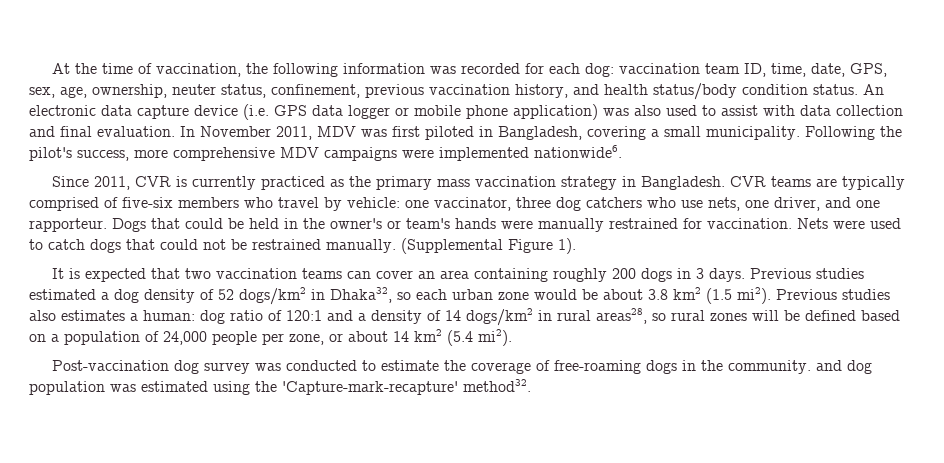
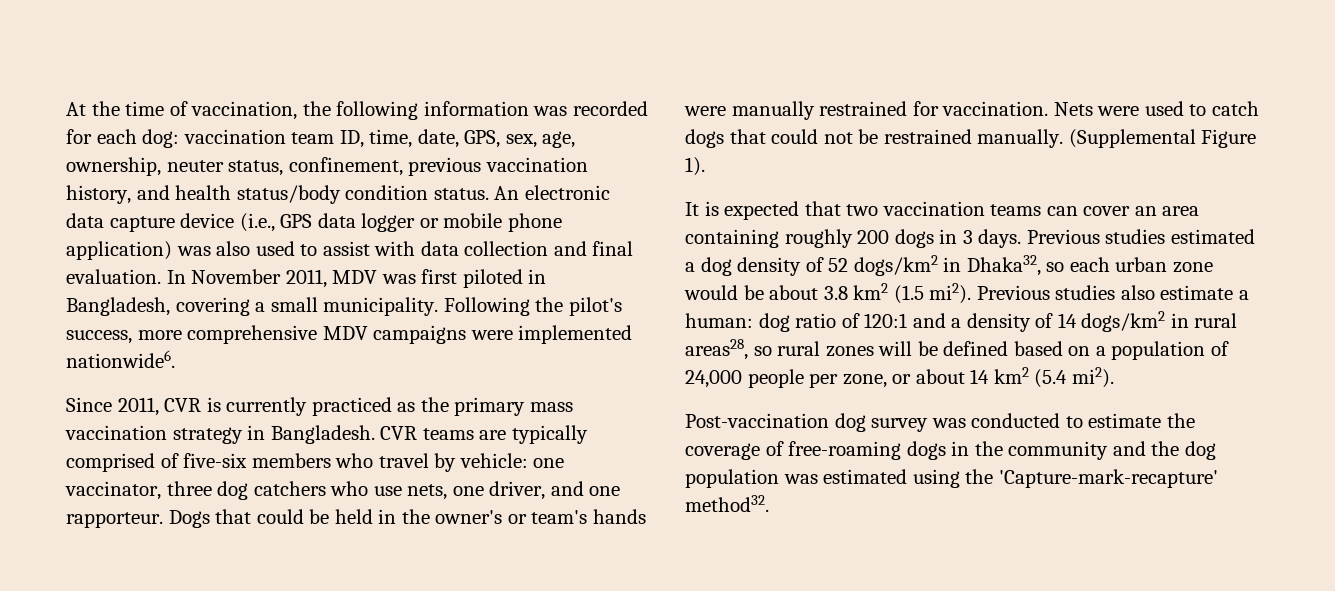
- An electronic data capture device (i.e. GPS data logger or mobile phone application) was also used to assist with data collection and final evaluation.
+ An electronic data capture device (i.e., GPS data logger or mobile phone application) was also used to assist with data collection and final evaluation.
- Previous studies also estimates a human: dog ratio of 120:1 and a density of 14 dogs/km2 in rural areas28, so rural zones will be defined based on a population of 24,000 people per zone, or about 14 km2 (5.4 mi2).
+ Previous studies also estimate a human: dog ratio of 120:1 and a density of 14 dogs/km2 in rural areas28, so rural zones will be defined based on a population of 24,000 people per zone, or about 14 km2 (5.4 mi2).
- Post-vaccination dog survey was conducted to estimate the coverage of free-roaming dogs in the community. and dog population was estimated using the 'Capture-mark-recapture' method32.
+ Post-vaccination dog survey was conducted to estimate the coverage of free-roaming dogs in the community and the dog population was estimated using the 'Capture-mark-recapture' method32.

